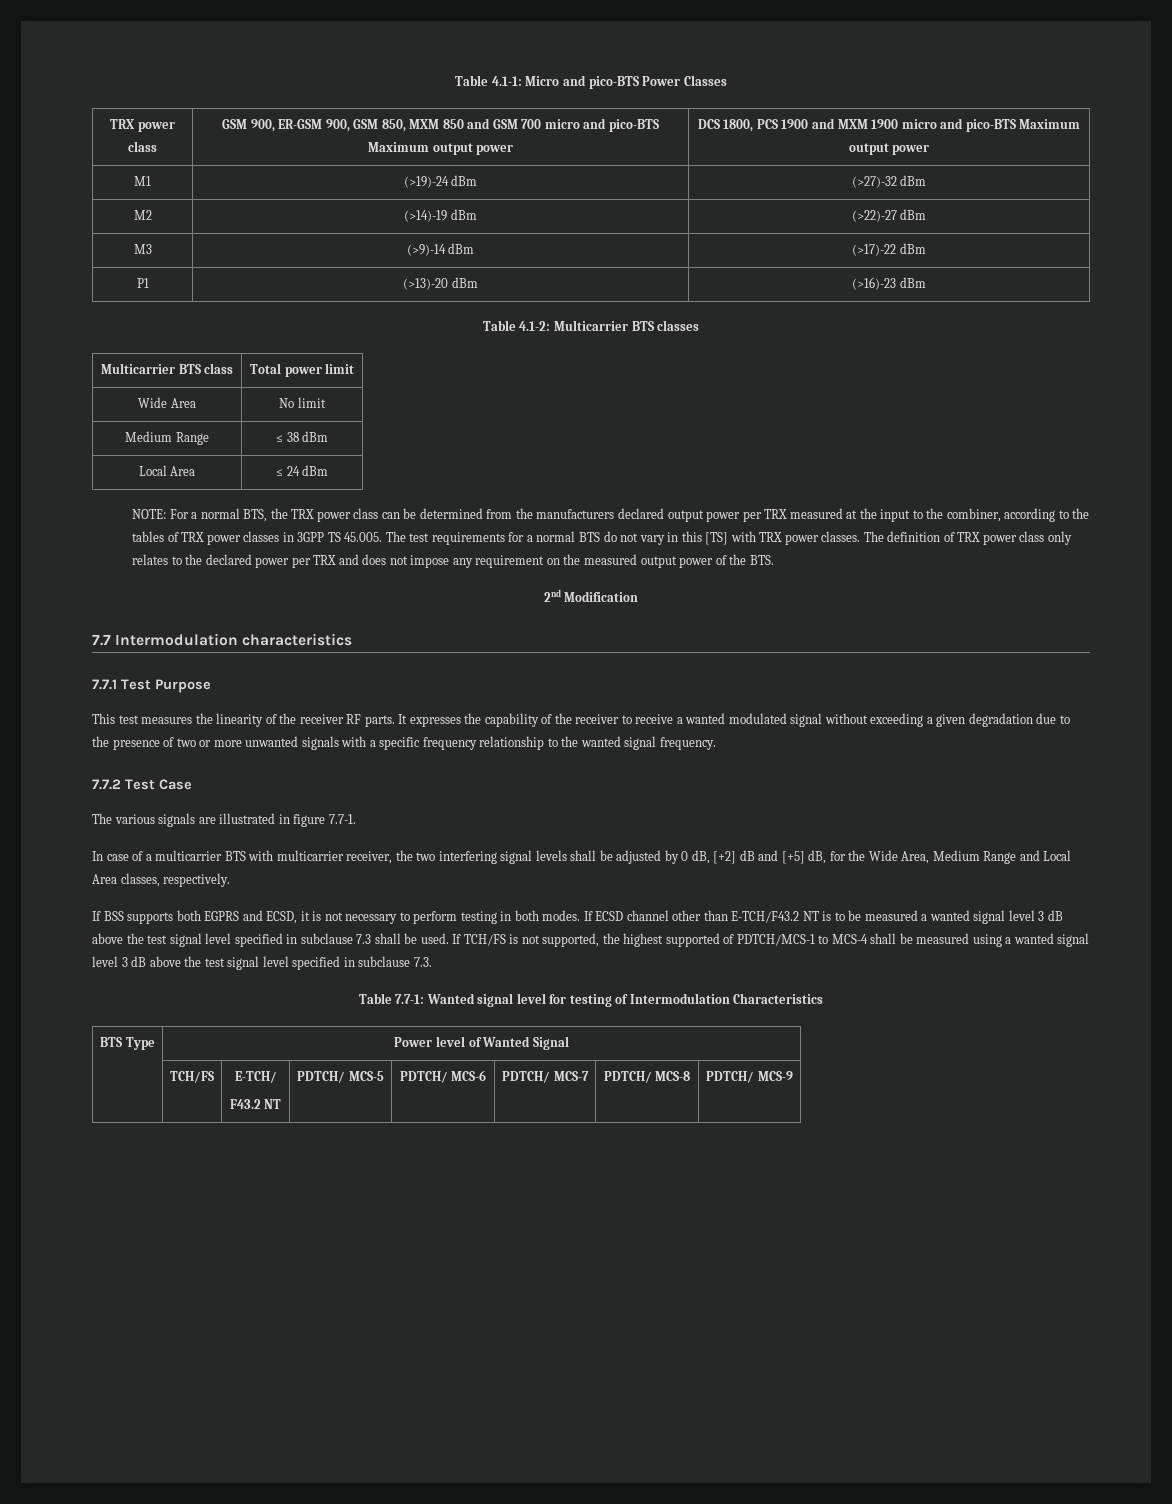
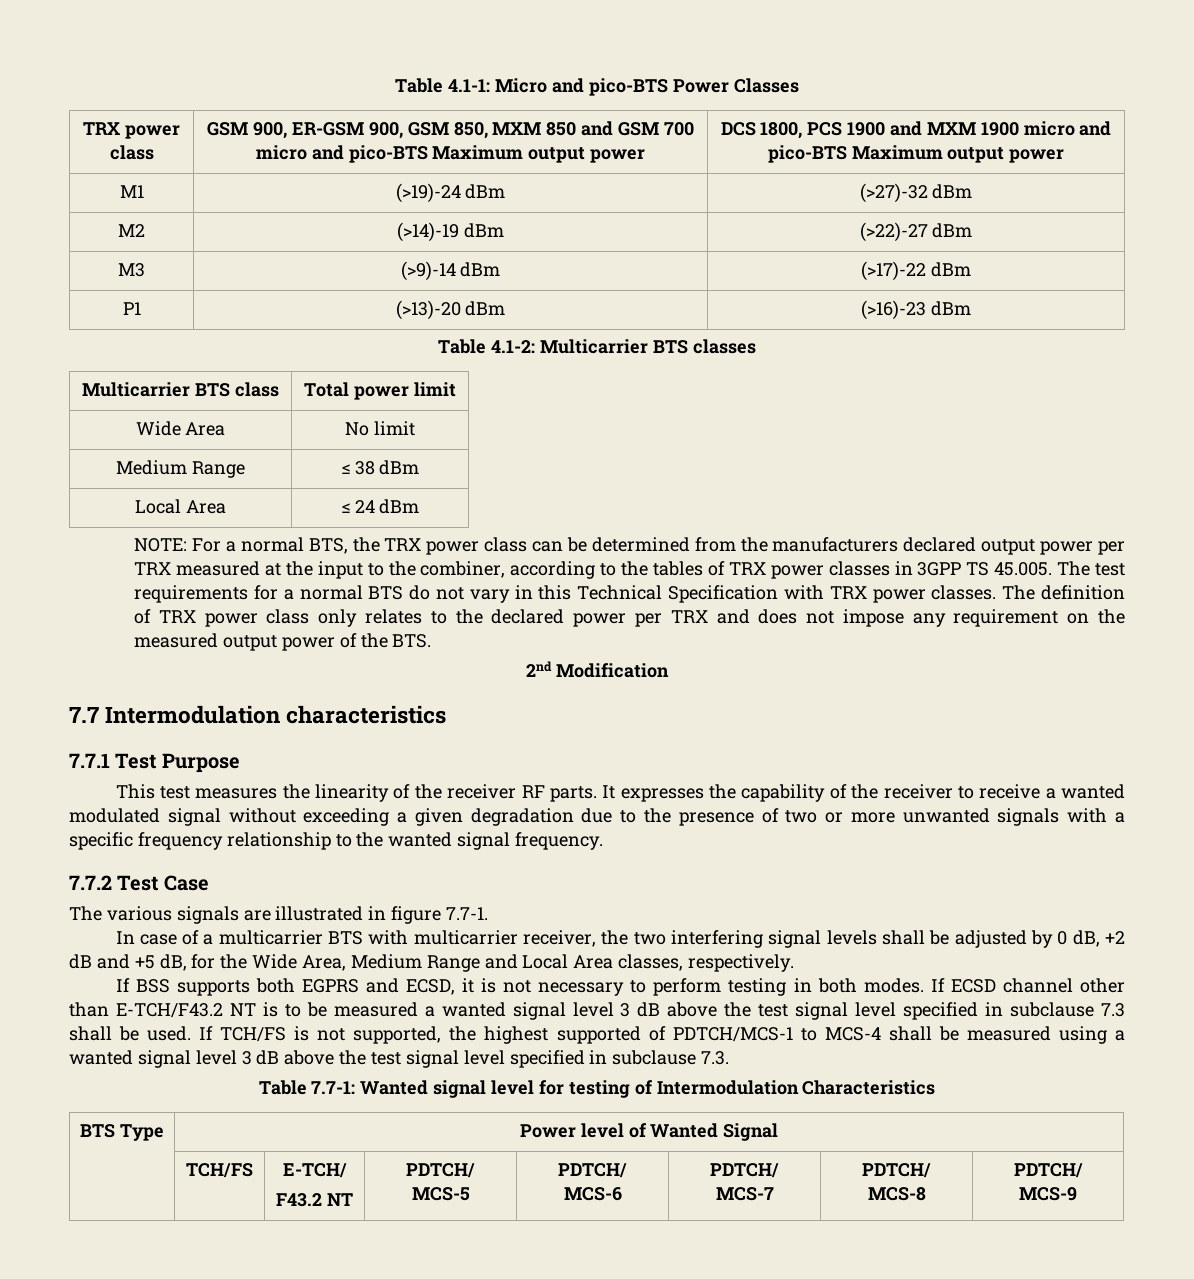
- NOTE: For a normal BTS, the TRX power class can be determined from the manufacturers declared output power per TRX measured at the input to the combiner, according to the tables of TRX power classes in 3GPP TS 45.005. The test requirements for a normal BTS do not vary in this [TS] with TRX power classes.
+ NOTE: For a normal BTS, the TRX power class can be determined from the manufacturers declared output power per TRX measured at the input to the combiner, according to the tables of TRX power classes in 3GPP TS 45.005. The test requirements for a normal BTS do not vary in this Technical Specification with TRX power classes.
- In case of a multicarrier BTS with multicarrier receiver, the two interfering signal levels shall be adjusted by 0 dB, [+2] dB and [+5] dB, for the Wide Area, Medium Range and Local Area classes, respectively.
+ In case of a multicarrier BTS with multicarrier receiver, the two interfering signal levels shall be adjusted by 0 dB, +2 dB and +5 dB, for the Wide Area, Medium Range and Local Area classes, respectively.

